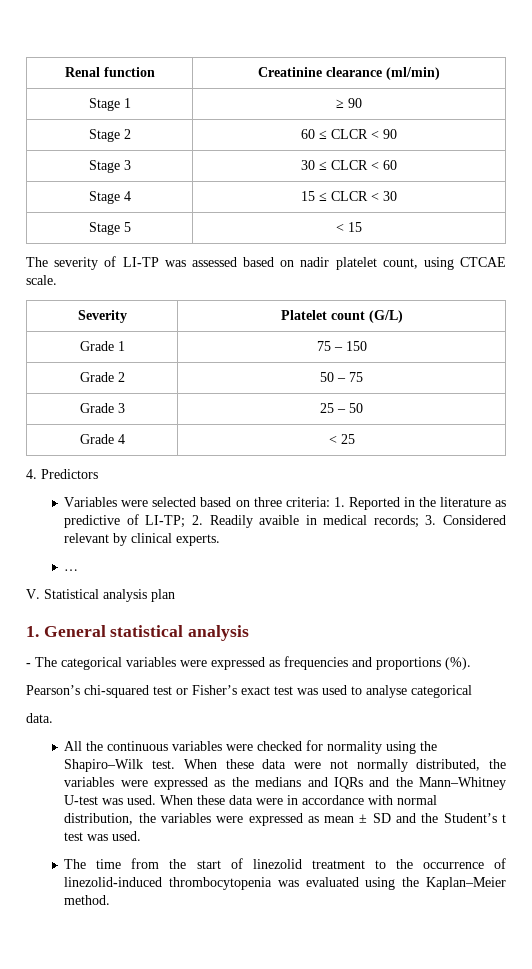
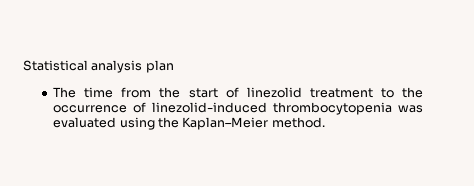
- Renal function | Creatinine clearance (ml/min)
- Stage 1 | ≥ 90
- Stage 2 | 60 ≤ CLCR < 90
- Stage 3 | 30 ≤ CLCR < 60
- Stage 4 | 15 ≤ CLCR < 30
- Stage 5 | < 15
- The severity of LI-TP was assessed based on nadir platelet count, using CTCAE scale.
- Severity | Platelet count (G/L)
- Grade 1 | 75 – 150
- Grade 2 | 50 – 75
- Grade 3 | 25 – 50
- Grade 4 | < 25
- 4. Predictors
- Variables were selected based on three criteria: 1. Reported in the literature as predictive of LI-TP; 2. Readily avaible in medical records; 3. Considered relevant by clinical experts.
- …
- V. Statistical analysis plan
- 1. General statistical analysis
- - The categorical variables were expressed as frequencies and proportions (%).
- Pearson’s chi-squared test or Fisher’s exact test was used to analyse categorical
- data.
- All the continuous variables were checked for normality using the Shapiro–Wilk test. When these data were not normally distributed, the variables were expressed as the medians and IQRs and the Mann–Whitney U-test was used. When these data were in accordance with normal distribution, the variables were expressed as mean ± SD and the Student’s t test was used.
+ Statistical analysis plan

